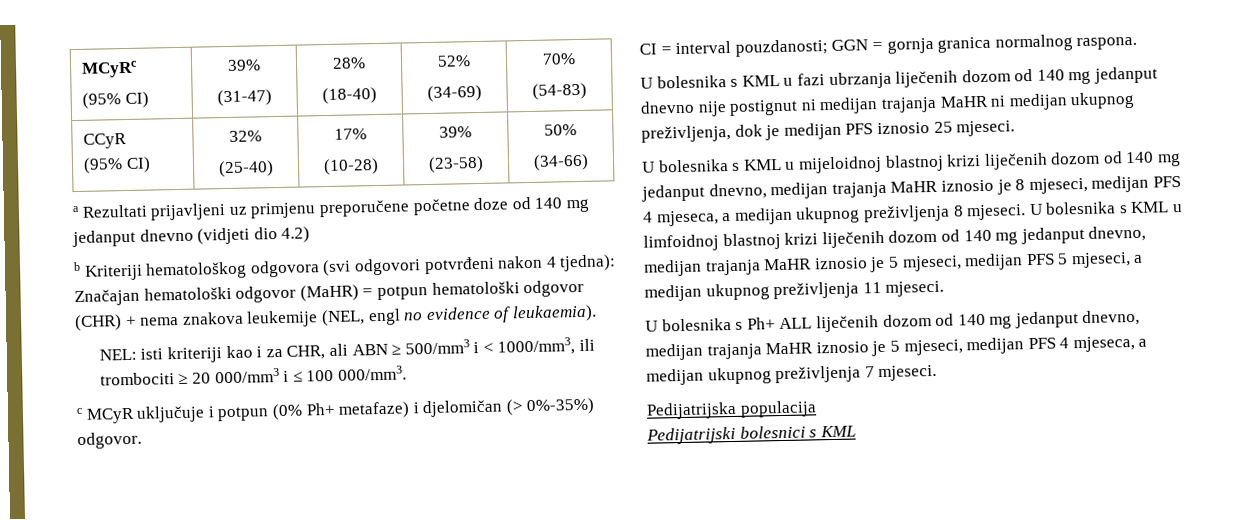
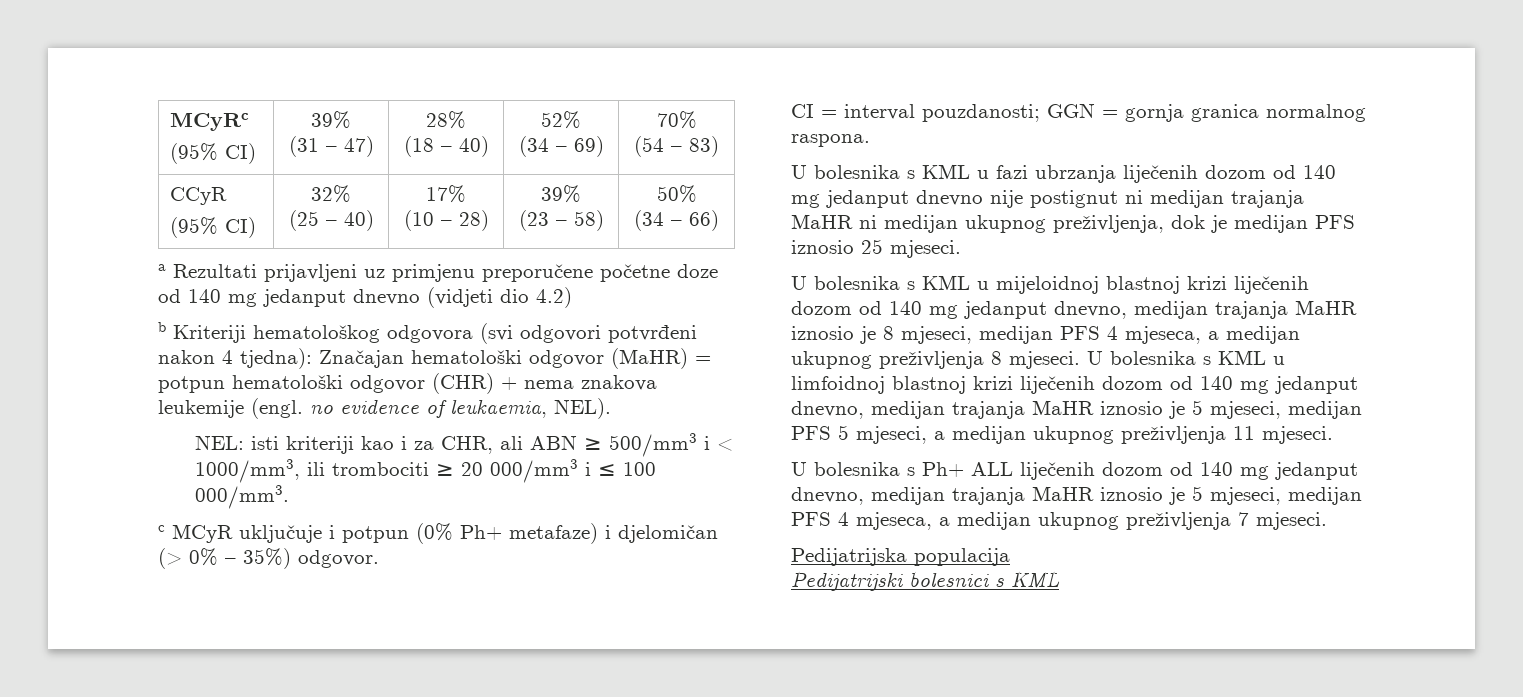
  MCyRc
  (95% CI) | 39%
- (31-47) | 28%
- (18-40) | 52%
- (34-69) | 70%
- (54-83)
+ (31 – 47) | 28%
+ (18 – 40) | 52%
+ (34 – 69) | 70%
+ (54 – 83)
  CCyR
  (95% CI) | 32%
- (25-40) | 17%
- (10-28) | 39%
- (23-58) | 50%
- (34-66)
+ (25 – 40) | 17%
+ (10 – 28) | 39%
+ (23 – 58) | 50%
+ (34 – 66)
- b Kriteriji hematološkog odgovora (svi odgovori potvrđeni nakon 4 tjedna): Značajan hematološki odgovor (MaHR) = potpun hematološki odgovor (CHR) + nema znakova leukemije (NEL, engl no evidence of leukaemia).
+ b Kriteriji hematološkog odgovora (svi odgovori potvrđeni nakon 4 tjedna): Značajan hematološki odgovor (MaHR) = potpun hematološki odgovor (CHR) + nema znakova leukemije (engl. no evidence of leukaemia, NEL).
- c MCyR uključuje i potpun (0% Ph+ metafaze) i djelomičan (> 0%-35%) odgovor.
+ c MCyR uključuje i potpun (0% Ph+ metafaze) i djelomičan (> 0% – 35%) odgovor.

